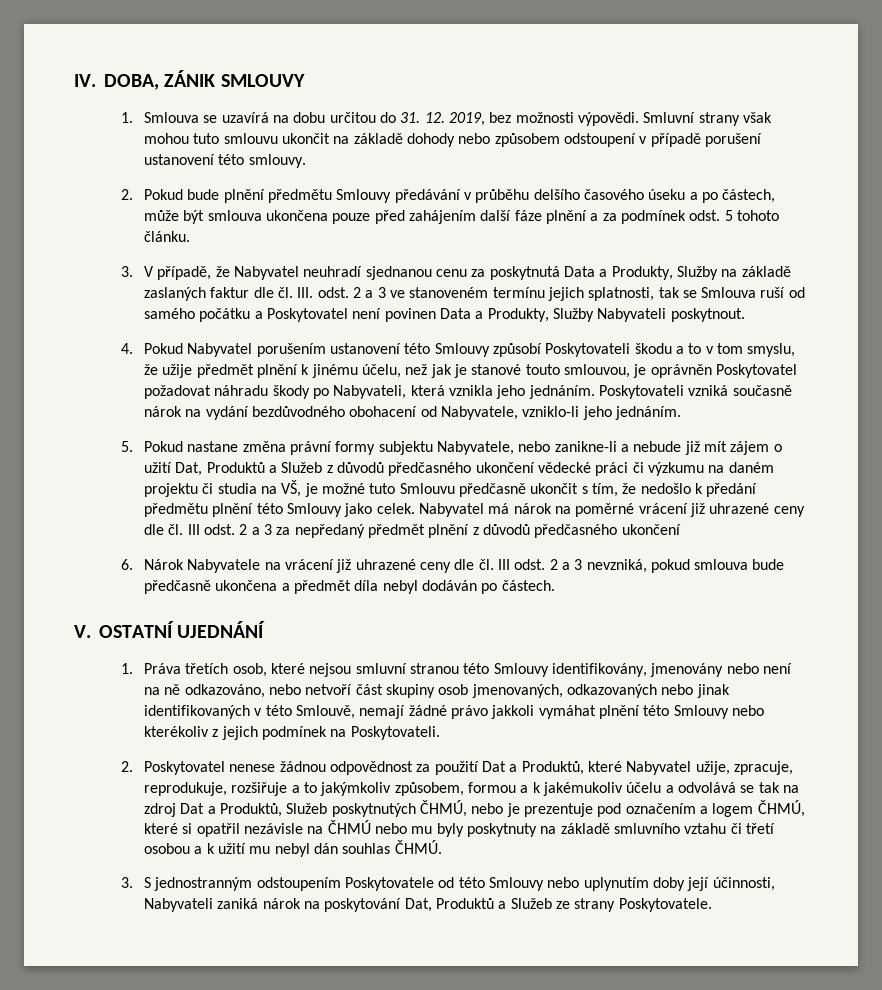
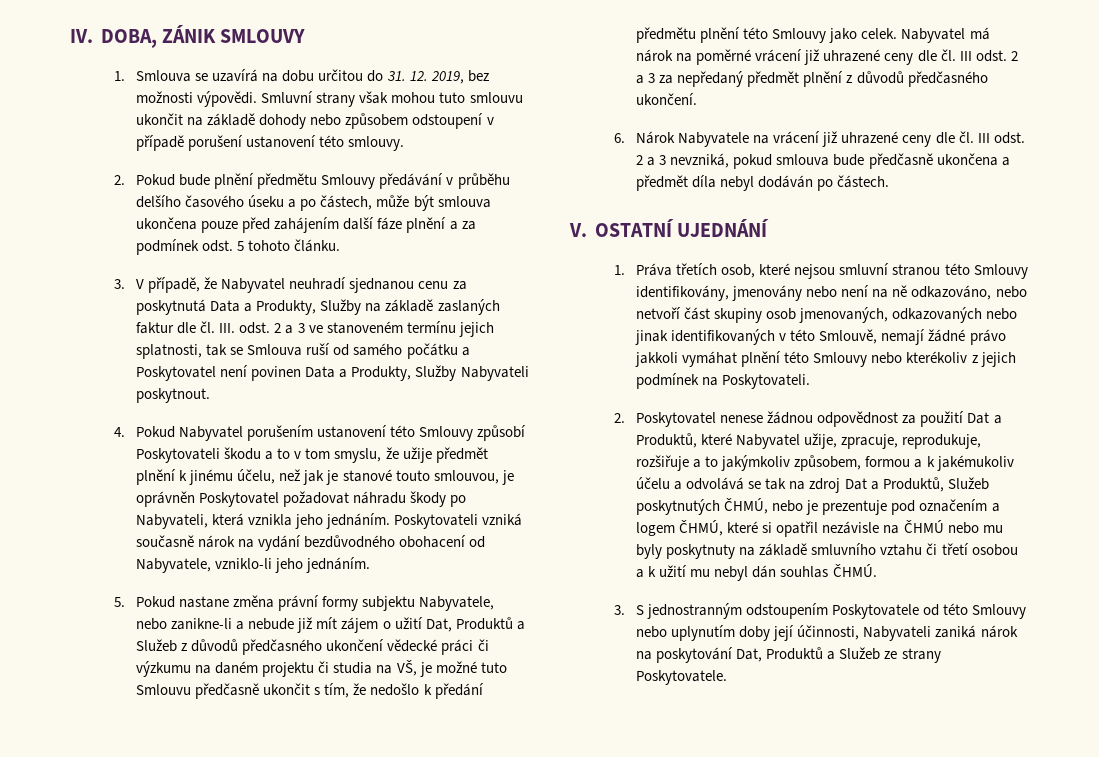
- Nabyvatel má nárok na poměrné vrácení již uhrazené ceny dle čl. III odst. 2 a 3 za nepředaný předmět plnění z důvodů předčasného ukončení
+ Nabyvatel má nárok na poměrné vrácení již uhrazené ceny dle čl. III odst. 2 a 3 za nepředaný předmět plnění z důvodů předčasného ukončení.

